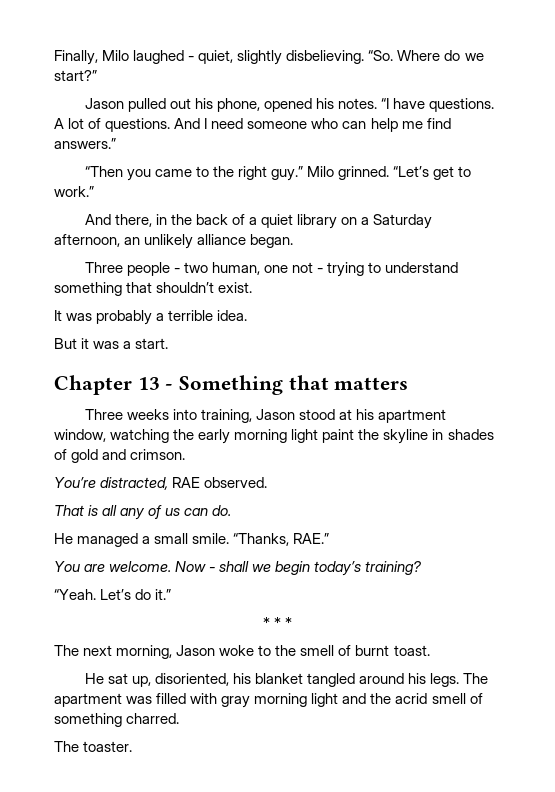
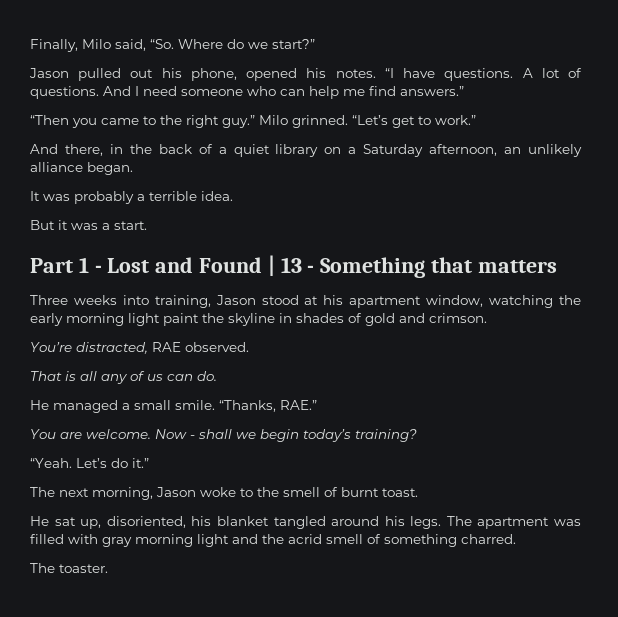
- Finally, Milo laughed - quiet, slightly disbelieving. “So. Where do we start?”
+ Finally, Milo said, “So. Where do we start?”
- Three people - two human, one not - trying to understand something that shouldn’t exist.
- Chapter 13 - Something that matters
+ Part 1 - Lost and Found | 13 - Something that matters
- * * *

